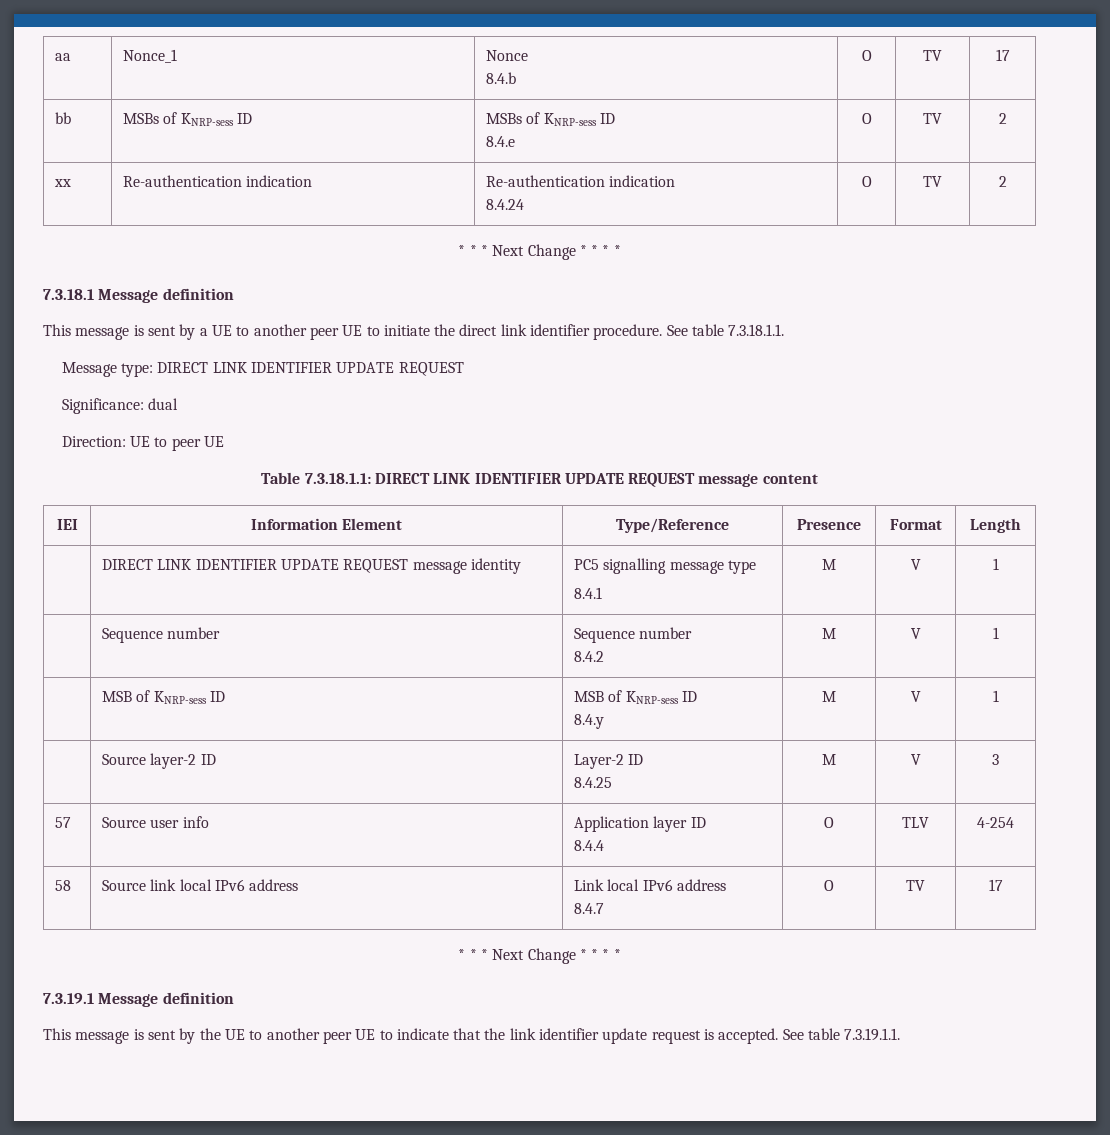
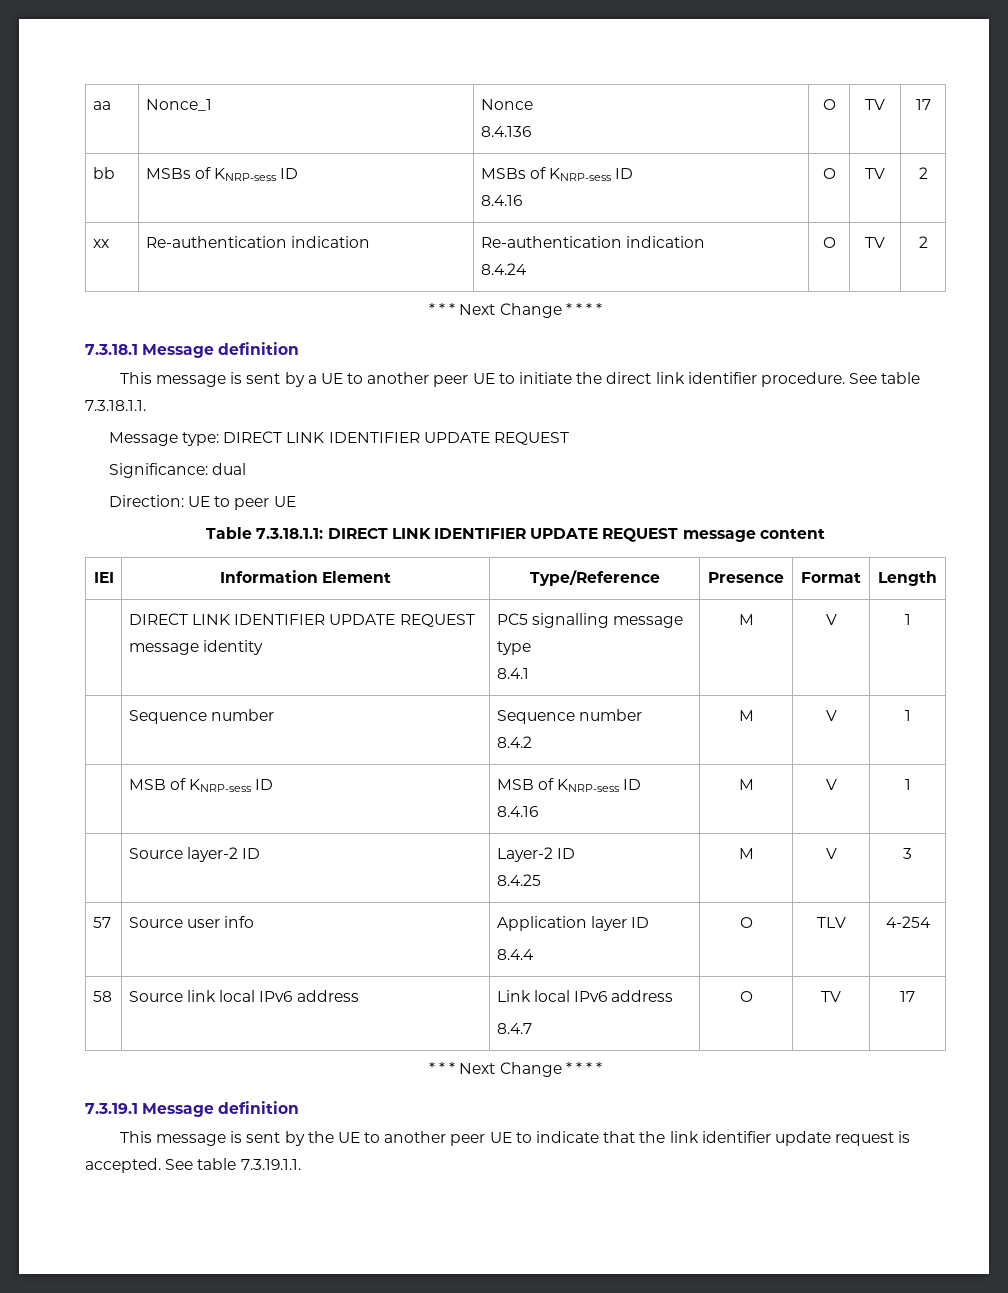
  aa | Nonce_1 | Nonce
- 8.4.b | O | TV | 17
+ 8.4.136 | O | TV | 17
  bb | MSBs of KNRP-sess ID | MSBs of KNRP-sess ID
- 8.4.e | O | TV | 2
+ 8.4.16 | O | TV | 2
  | MSB of KNRP-sess ID | MSB of KNRP-sess ID
- 8.4.y | M | V | 1
+ 8.4.16 | M | V | 1

